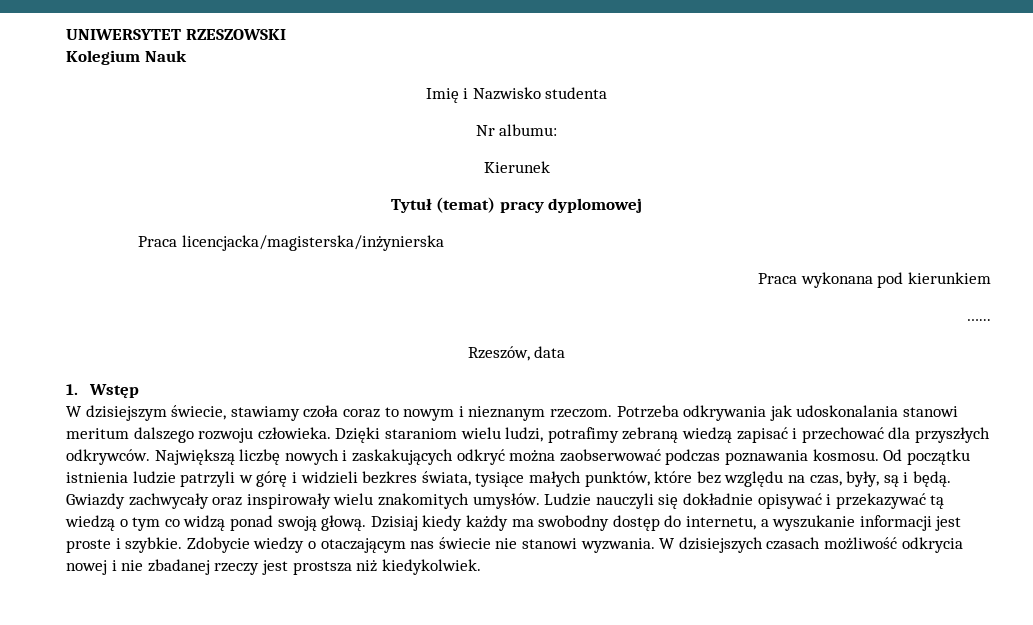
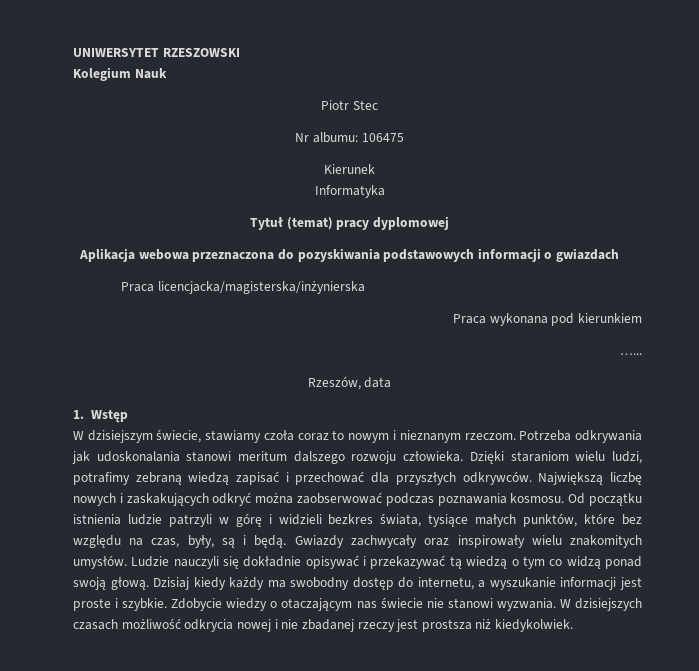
- Imię i Nazwisko studenta
+ Piotr Stec
- Nr albumu:
+ Nr albumu: 106475
+ Informatyka
+ Aplikacja webowa przeznaczona do pozyskiwania podstawowych informacji o gwiazdach

